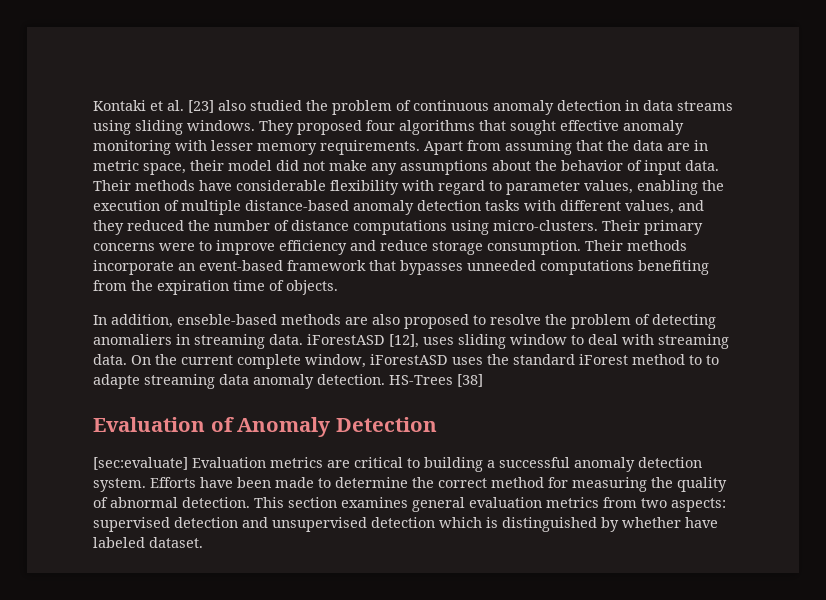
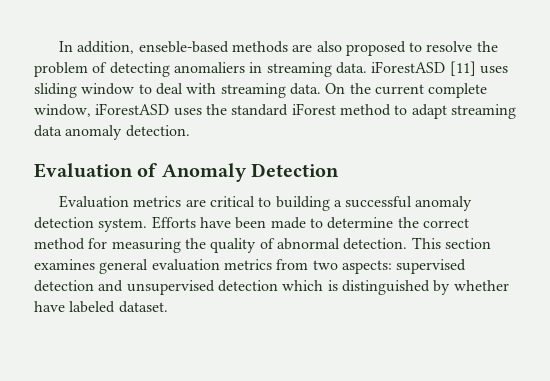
- Kontaki et al. [23] also studied the problem of continuous anomaly detection in data streams using sliding windows. They proposed four algorithms that sought effective anomaly monitoring with lesser memory requirements. Apart from assuming that the data are in metric space, their model did not make any assumptions about the behavior of input data. Their methods have considerable flexibility with regard to parameter values, enabling the execution of multiple distance-based anomaly detection tasks with different values, and they reduced the number of distance computations using micro-clusters. Their primary concerns were to improve efficiency and reduce storage consumption. Their methods incorporate an event-based framework that bypasses unneeded computations benefiting from the expiration time of objects.
- In addition, enseble-based methods are also proposed to resolve the problem of detecting anomaliers in streaming data. iForestASD [12], uses sliding window to deal with streaming data.
+ In addition, enseble-based methods are also proposed to resolve the problem of detecting anomaliers in streaming data. iForestASD [11] uses sliding window to deal with streaming data.
- On the current complete window, iForestASD uses the standard iForest method to to adapte streaming data anomaly detection. HS-Trees [38]
+ On the current complete window, iForestASD uses the standard iForest method to adapt streaming data anomaly detection.
- [sec:evaluate] Evaluation metrics are critical to building a successful anomaly detection system.
+ Evaluation metrics are critical to building a successful anomaly detection system.

